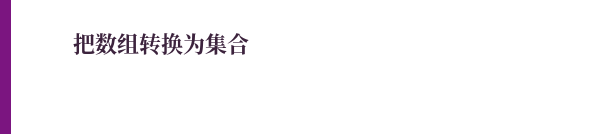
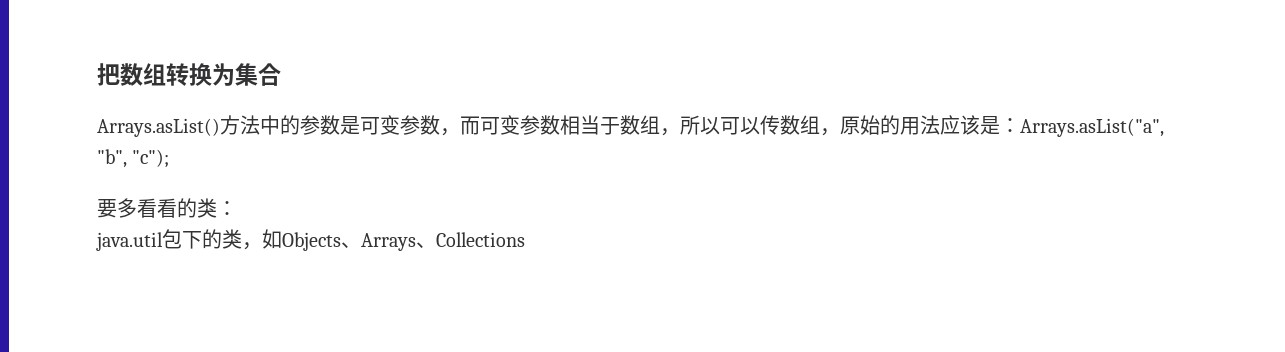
+ Arrays.asList()方法中的参数是可变参数，而可变参数相当于数组，所以可以传数组，原始的用法应该是：Arrays.asList("a", "b", "c");
+ 要多看看的类：
+ java.util包下的类，如Objects、Arrays、Collections

